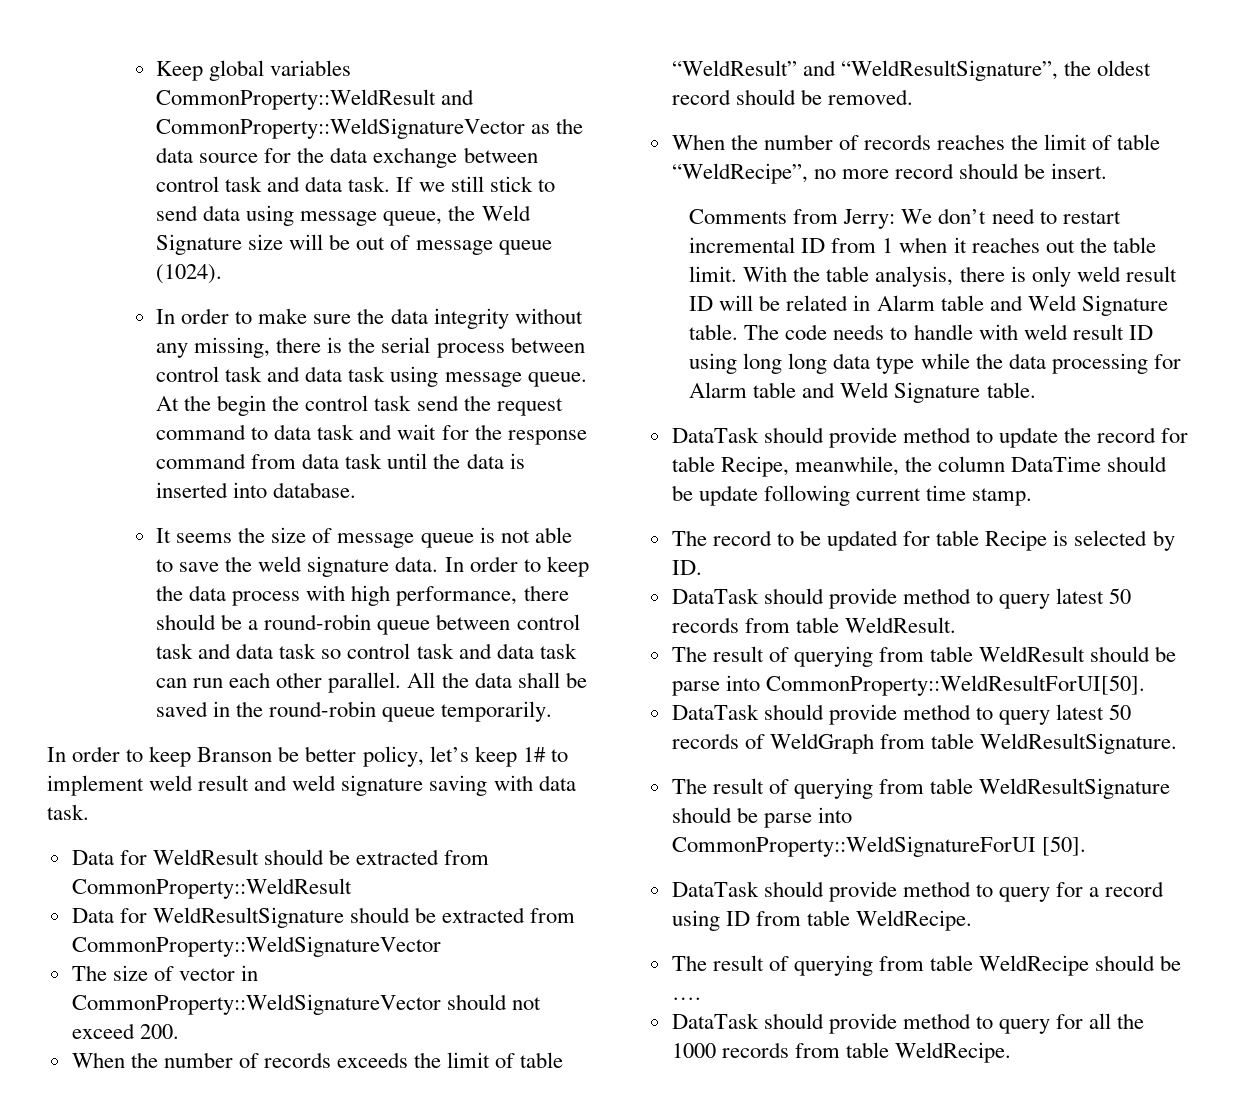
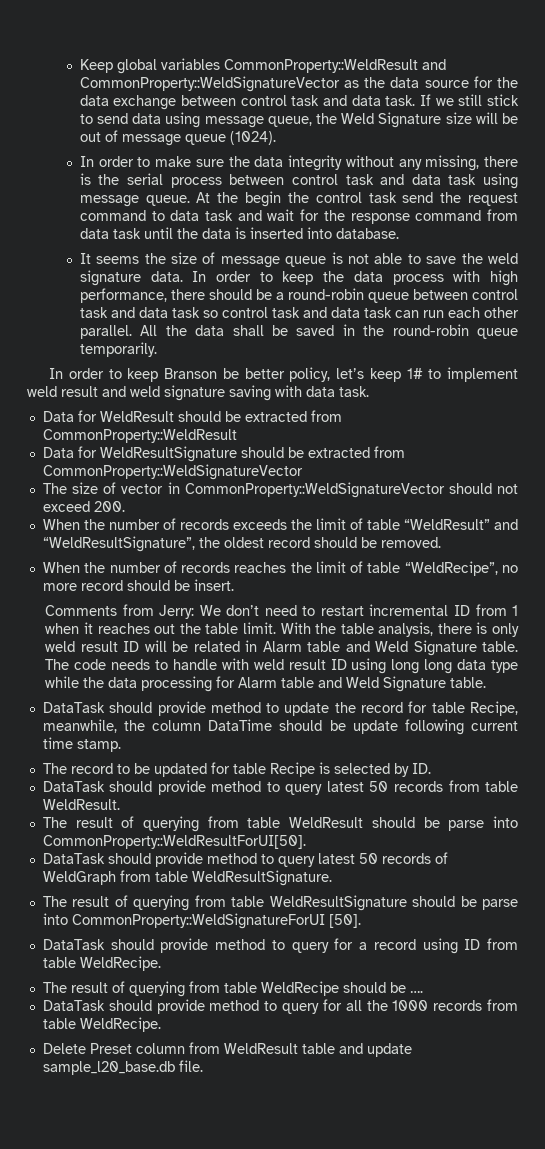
+ Delete Preset column from WeldResult table and update sample_l20_base.db file.

